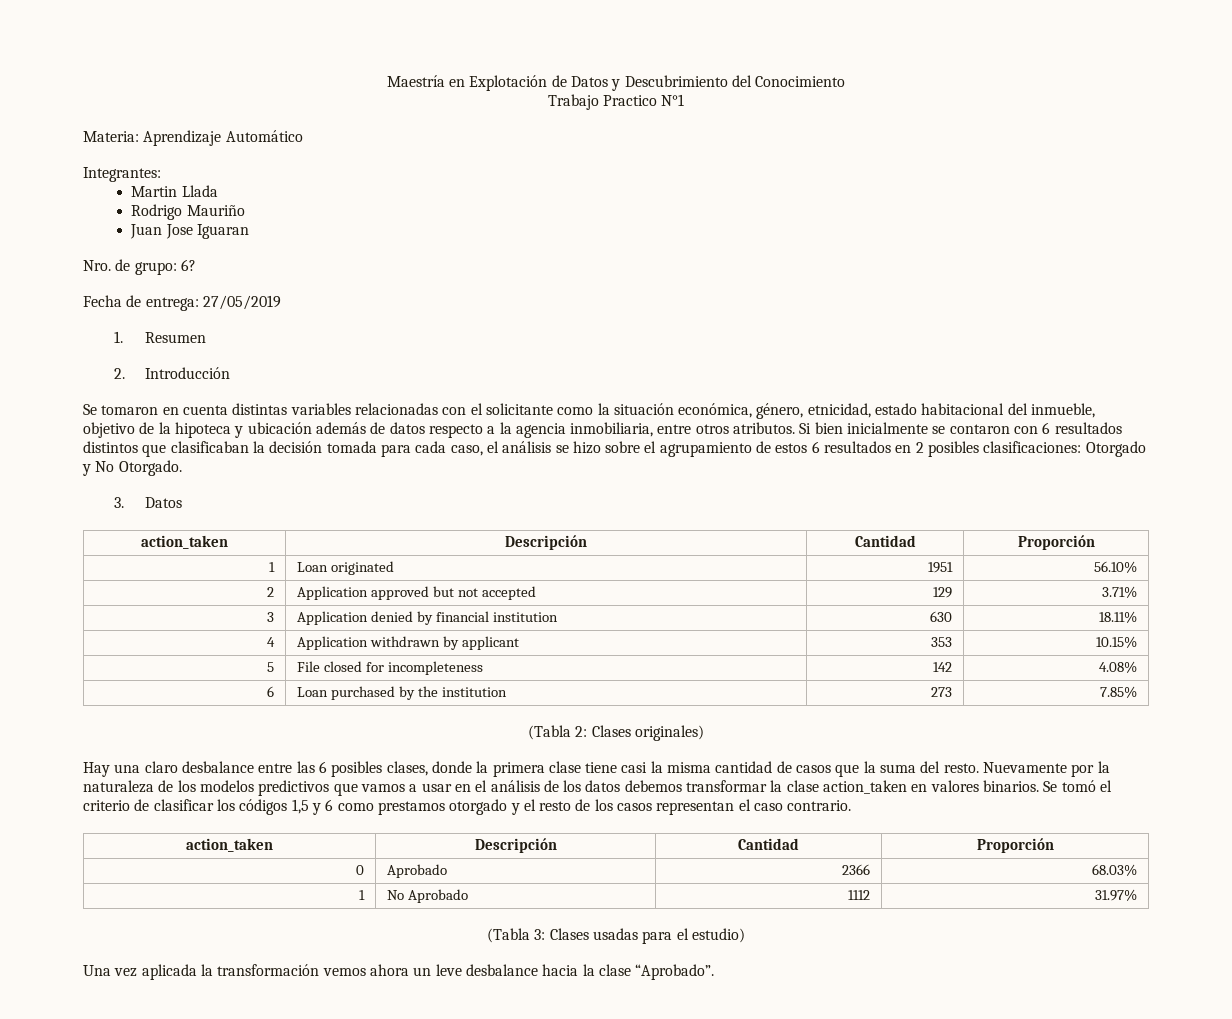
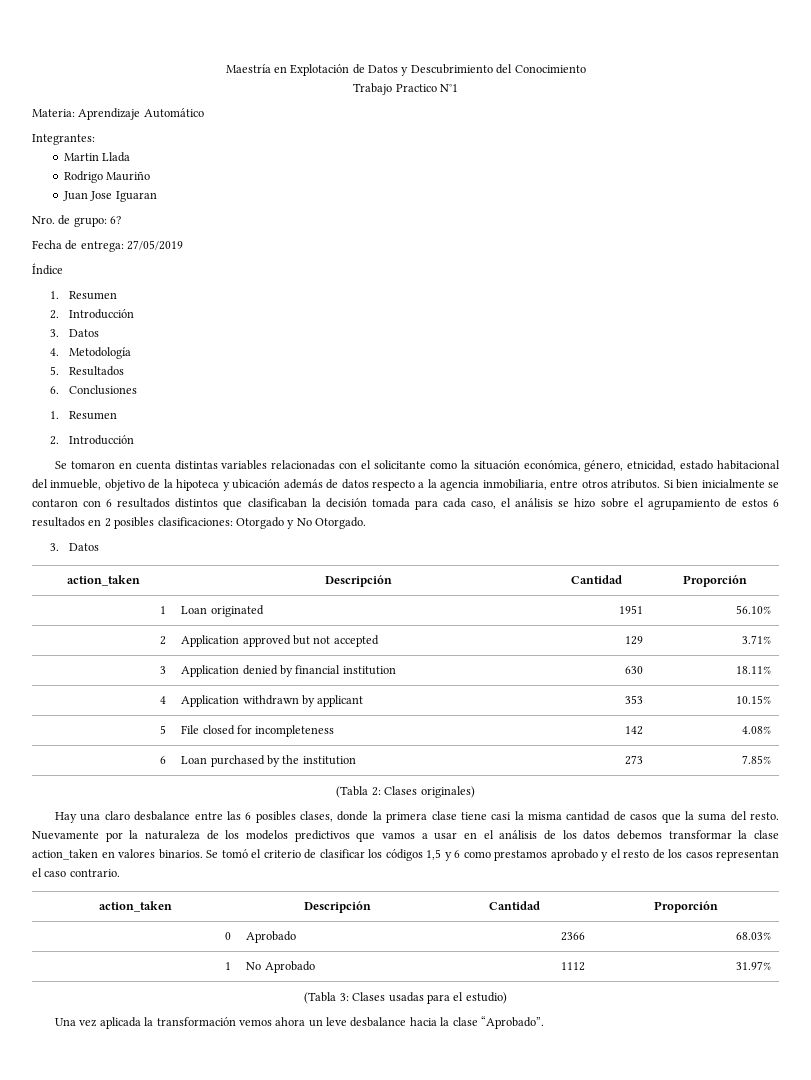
+ Índice
+ 1. Resumen
+ 2. Introducción
+ 3. Datos
+ 4. Metodología
+ 5. Resultados
+ 6. Conclusiones
- Se tomó el criterio de clasificar los códigos 1,5 y 6 como prestamos otorgado y el resto de los casos representan el caso contrario.
+ Se tomó el criterio de clasificar los códigos 1,5 y 6 como prestamos aprobado y el resto de los casos representan el caso contrario.

